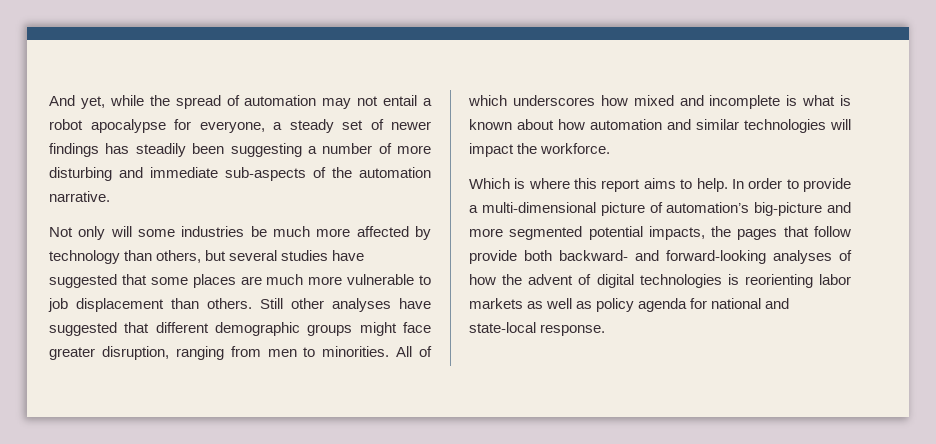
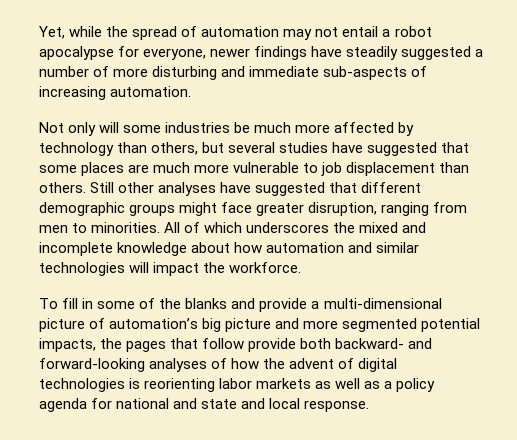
- And yet, while the spread of automation may not entail a robot apocalypse for everyone, a steady set of newer findings has steadily been suggesting a number of more disturbing and immediate sub-aspects of the automation narrative.
+ Yet, while the spread of automation may not entail a robot apocalypse for everyone, newer findings have steadily suggested a number of more disturbing and immediate sub-aspects of increasing automation.
- All of which underscores how mixed and incomplete is what is known about how automation and similar technologies will impact the workforce.
+ All of which underscores the mixed and incomplete knowledge about how automation and similar technologies will impact the workforce.
- Which is where this report aims to help. In order to provide a multi-dimensional picture of automation’s big-picture and more segmented potential impacts, the pages that follow provide both backward- and forward-looking analyses of how the advent of digital technologies is reorienting labor markets as well as policy agenda for national and state-local response.
+ To fill in some of the blanks and provide a multi-dimensional picture of automation’s big picture and more segmented potential impacts, the pages that follow provide both backward- and forward-looking analyses of how the advent of digital technologies is reorienting labor markets as well as a policy agenda for national and state and local response.

